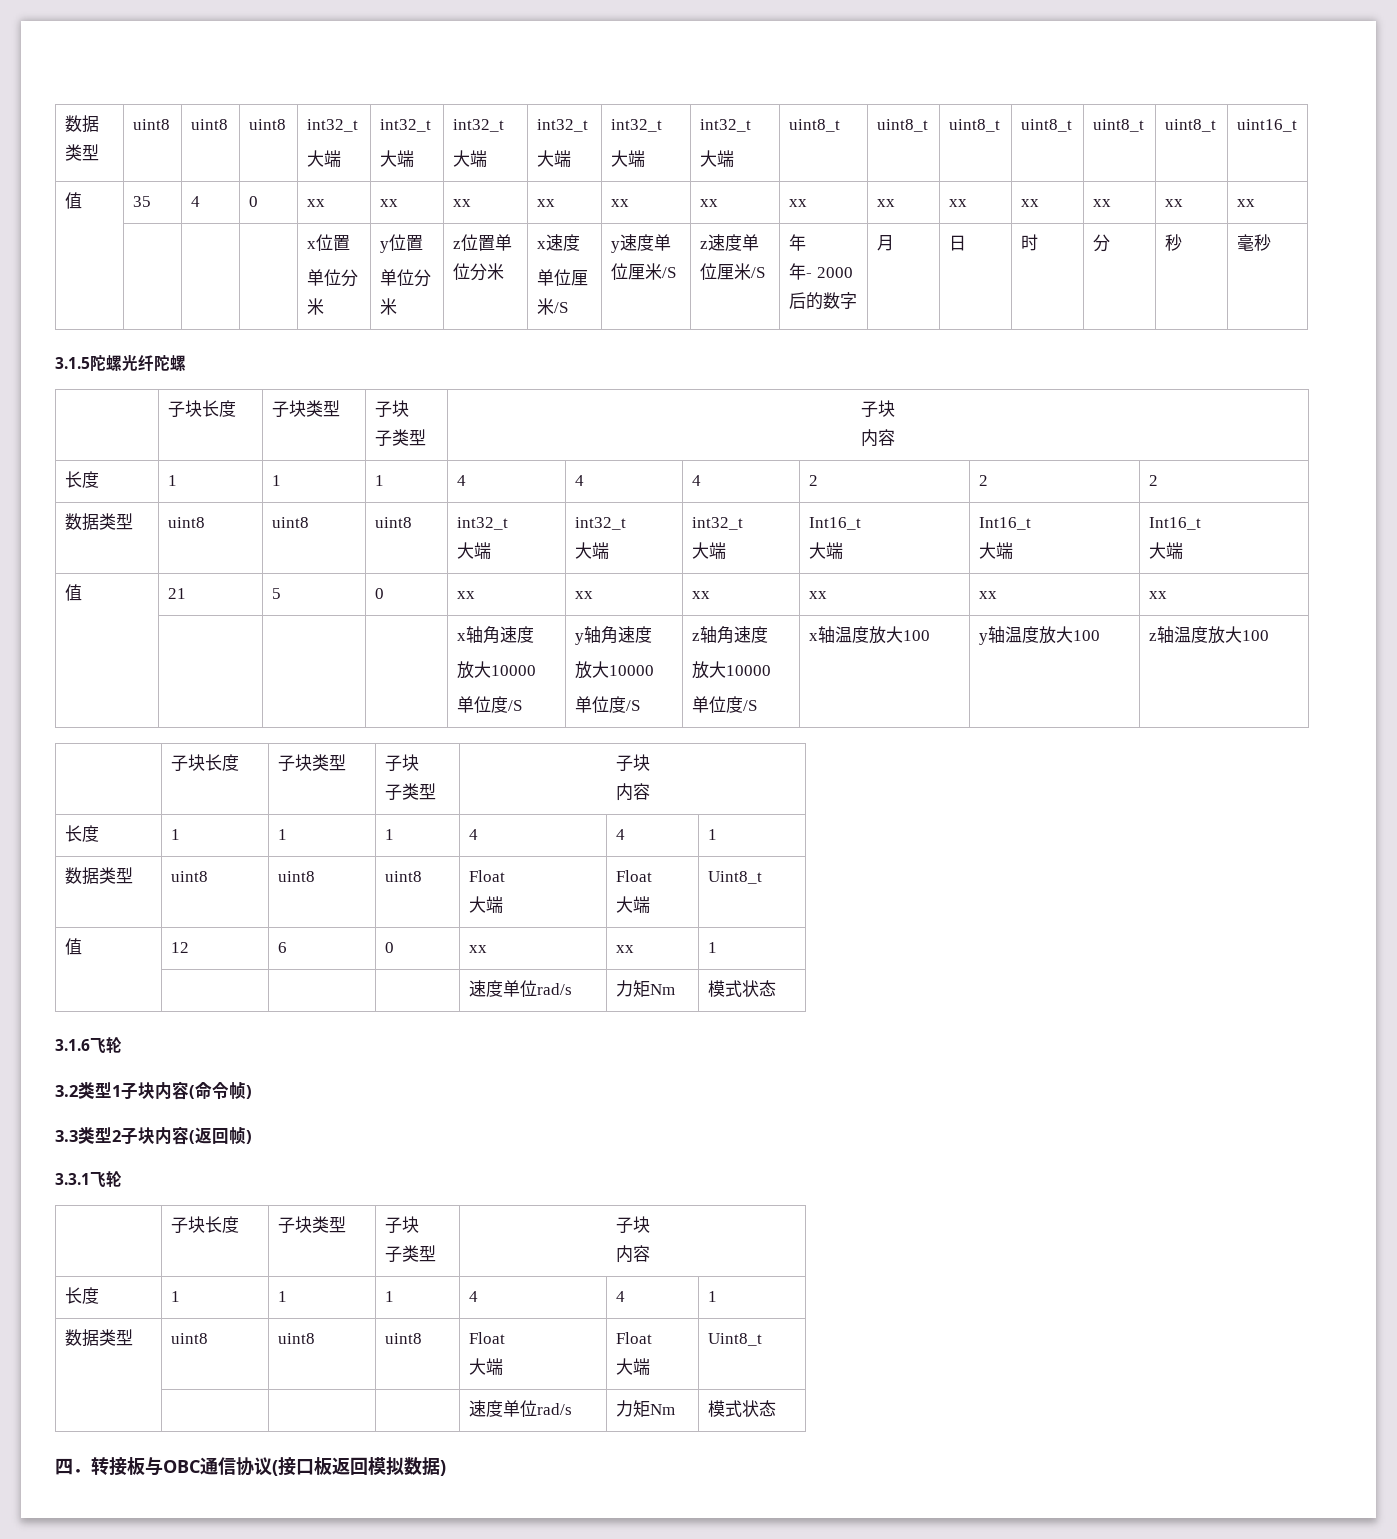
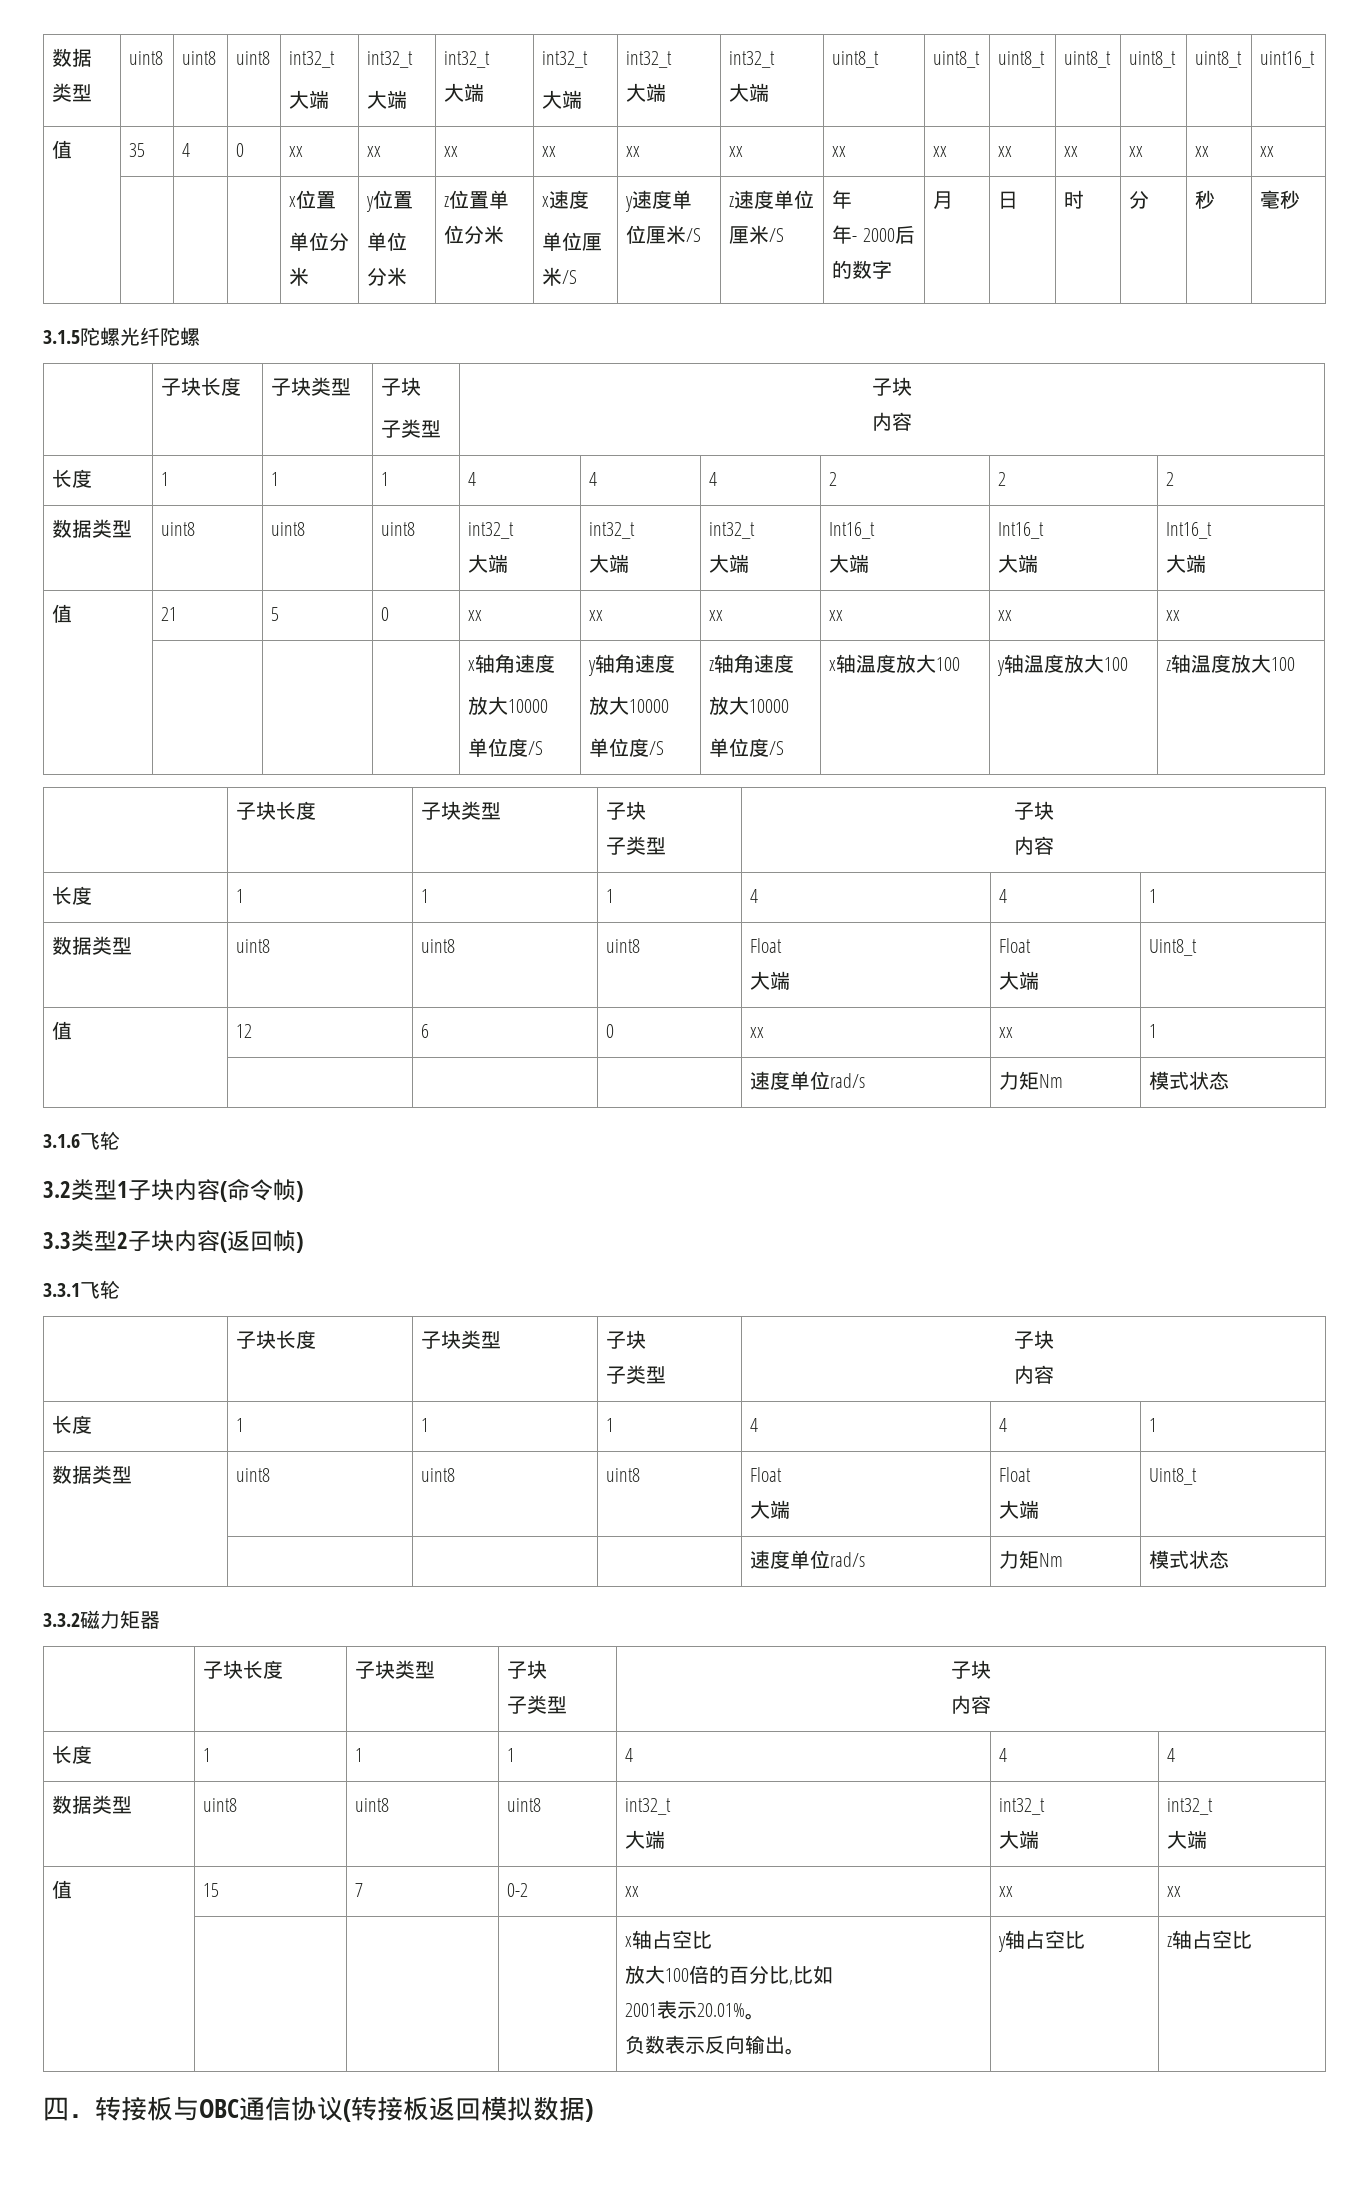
+ 3.3.2磁力矩器
+ | 子块长度 | 子块类型 | 子块
+ 子类型 | 子块
+ 内容
+ 长度 | 1 | 1 | 1 | 4 | 4 | 4
+ 数据类型 | uint8 | uint8 | uint8 | int32_t
+ 大端 | int32_t
+ 大端 | int32_t
+ 大端
+ 值 | 15 | 7 | 0-2 | xx | xx | xx
+ | | | | x轴占空比
+ 放大100倍的百分比,比如
+ 2001表示20.01%。
+ 负数表示反向输出。 | y轴占空比 | z轴占空比
- 四．转接板与OBC通信协议(接口板返回模拟数据)
+ 四．转接板与OBC通信协议(转接板返回模拟数据)

